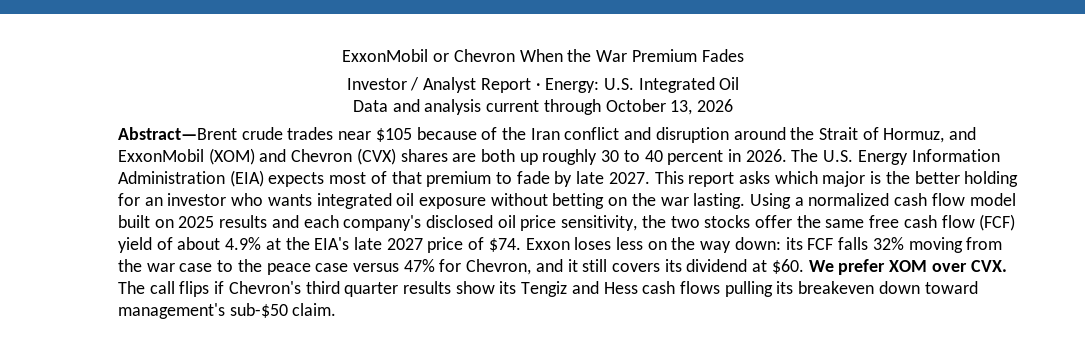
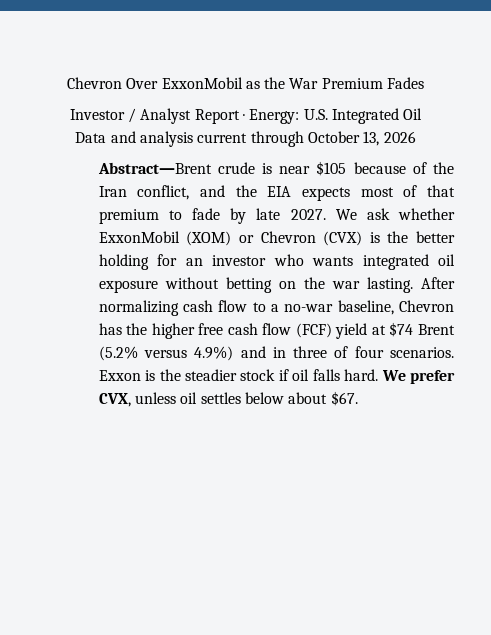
- ExxonMobil or Chevron When the War Premium Fades
+ Chevron Over ExxonMobil as the War Premium Fades
- Abstract—Brent crude trades near $105 because of the Iran conflict and disruption around the Strait of Hormuz, and ExxonMobil (XOM) and Chevron (CVX) shares are both up roughly 30 to 40 percent in 2026. The U.S. Energy Information Administration (EIA) expects most of that premium to fade by late 2027.
+ Abstract—Brent crude is near $105 because of the Iran conflict, and the EIA expects most of that premium to fade by late 2027.
- This report asks which major is the better holding for an investor who wants integrated oil exposure without betting on the war lasting.
+ We ask whether ExxonMobil (XOM) or Chevron (CVX) is the better holding for an investor who wants integrated oil exposure without betting on the war lasting.
- Using a normalized cash flow model built on 2025 results and each company's disclosed oil price sensitivity, the two stocks offer the same free cash flow (FCF) yield of about 4.9% at the EIA's late 2027 price of $74. Exxon loses less on the way down: its FCF falls 32% moving from the war case to the peace case versus 47% for Chevron, and it still covers its dividend at $60. We prefer XOM over CVX. The call flips if Chevron's third quarter results show its Tengiz and Hess cash flows pulling its breakeven down toward management's sub-$50 claim.
+ After normalizing cash flow to a no-war baseline, Chevron has the higher free cash flow (FCF) yield at $74 Brent (5.2% versus 4.9%) and in three of four scenarios. Exxon is the steadier stock if oil falls hard. We prefer CVX, unless oil settles below about $67.

